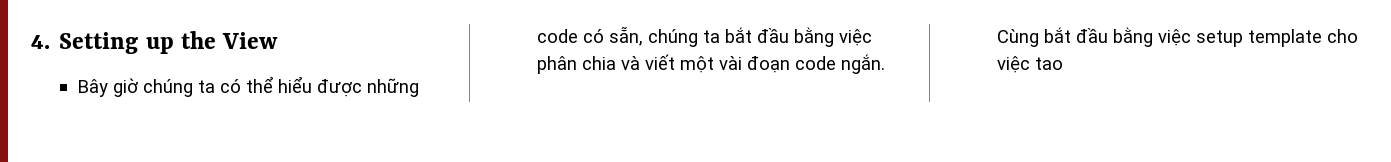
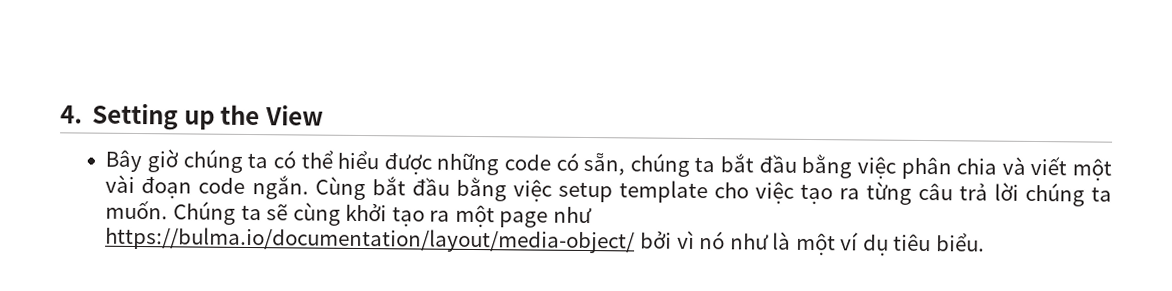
- Cùng bắt đầu bằng việc setup template cho việc tao
+ Cùng bắt đầu bằng việc setup template cho việc tạo ra từng câu trả lời chúng ta muốn. Chúng ta sẽ cùng khởi tạo ra một page như https://bulma.io/documentation/layout/media-object/ bởi vì nó như là một ví dụ tiêu biểu.

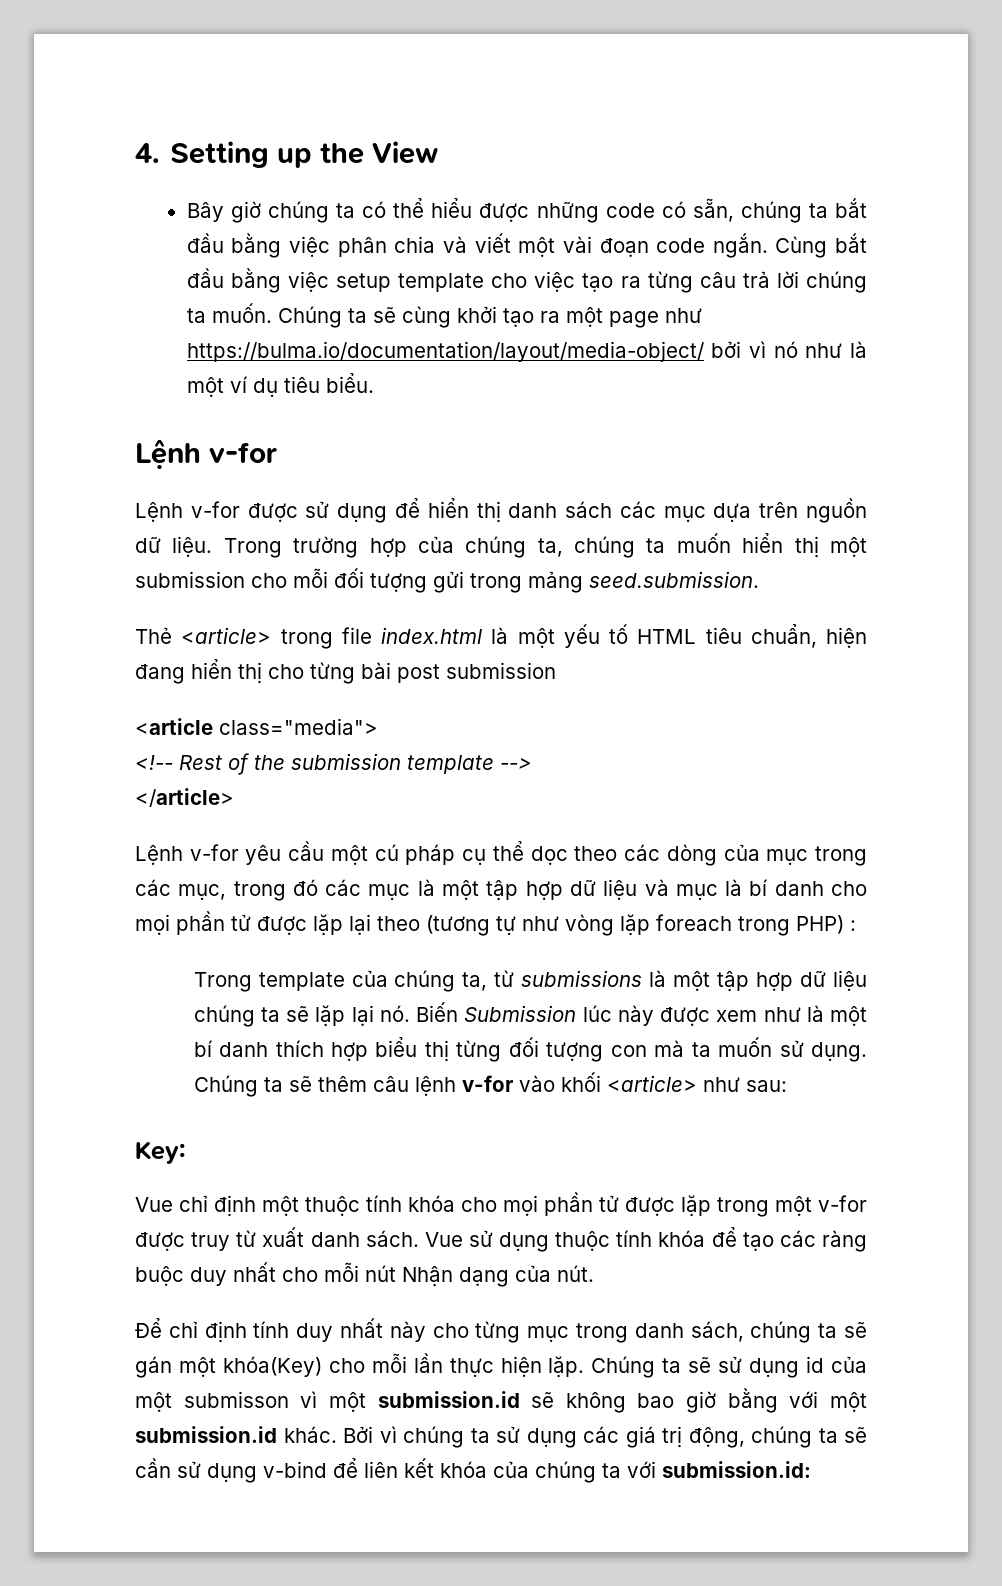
  Chúng ta sẽ cùng khởi tạo ra một page như https://bulma.io/documentation/layout/media-object/ bởi vì nó như là một ví dụ tiêu biểu.
+ Lệnh v-for
+ Lệnh v-for được sử dụng để hiển thị danh sách các mục dựa trên nguồn dữ liệu. Trong trường hợp của chúng ta, chúng ta muốn hiển thị một submission cho mỗi đối tượng gửi trong mảng seed.submission.
+ Thẻ <article> trong file index.html là một yếu tố HTML tiêu chuẩn, hiện đang hiển thị cho từng bài post submission
+ <article class="media">
+ <!-- Rest of the submission template -->
+ </article>
+ Lệnh v-for yêu cầu một cú pháp cụ thể dọc theo các dòng của mục trong các mục, trong đó các mục là một tập hợp dữ liệu và mục là bí danh cho mọi phần tử được lặp lại theo (tương tự như vòng lặp foreach trong PHP) :
+ Trong template của chúng ta, từ submissions là một tập hợp dữ liệu chúng ta sẽ lặp lại nó. Biến Submission lúc này được xem như là một bí danh thích hợp biểu thị từng đối tượng con mà ta muốn sử dụng. Chúng ta sẽ thêm câu lệnh v-for vào khối <article> như sau:
+ Key:
+ Vue chỉ định một thuộc tính khóa cho mọi phần tử được lặp trong một v-for được truy từ xuất danh sách. Vue sử dụng thuộc tính khóa để tạo các ràng buộc duy nhất cho mỗi nút Nhận dạng của nút.
+ Để chỉ định tính duy nhất này cho từng mục trong danh sách, chúng ta sẽ gán một khóa(Key) cho mỗi lần thực hiện lặp. Chúng ta sẽ sử dụng id của một submisson vì một submission.id sẽ không bao giờ bằng với một submission.id khác. Bởi vì chúng ta sử dụng các giá trị động, chúng ta sẽ cần sử dụng v-bind để liên kết khóa của chúng ta với submission.id:

